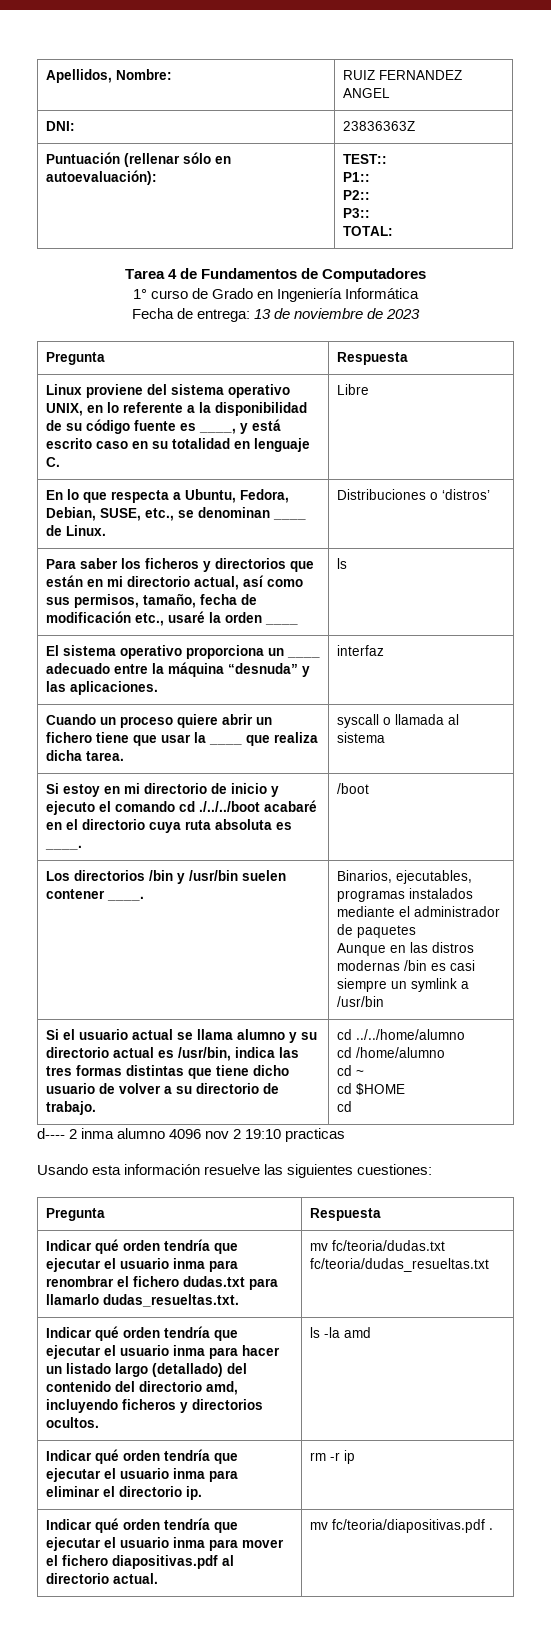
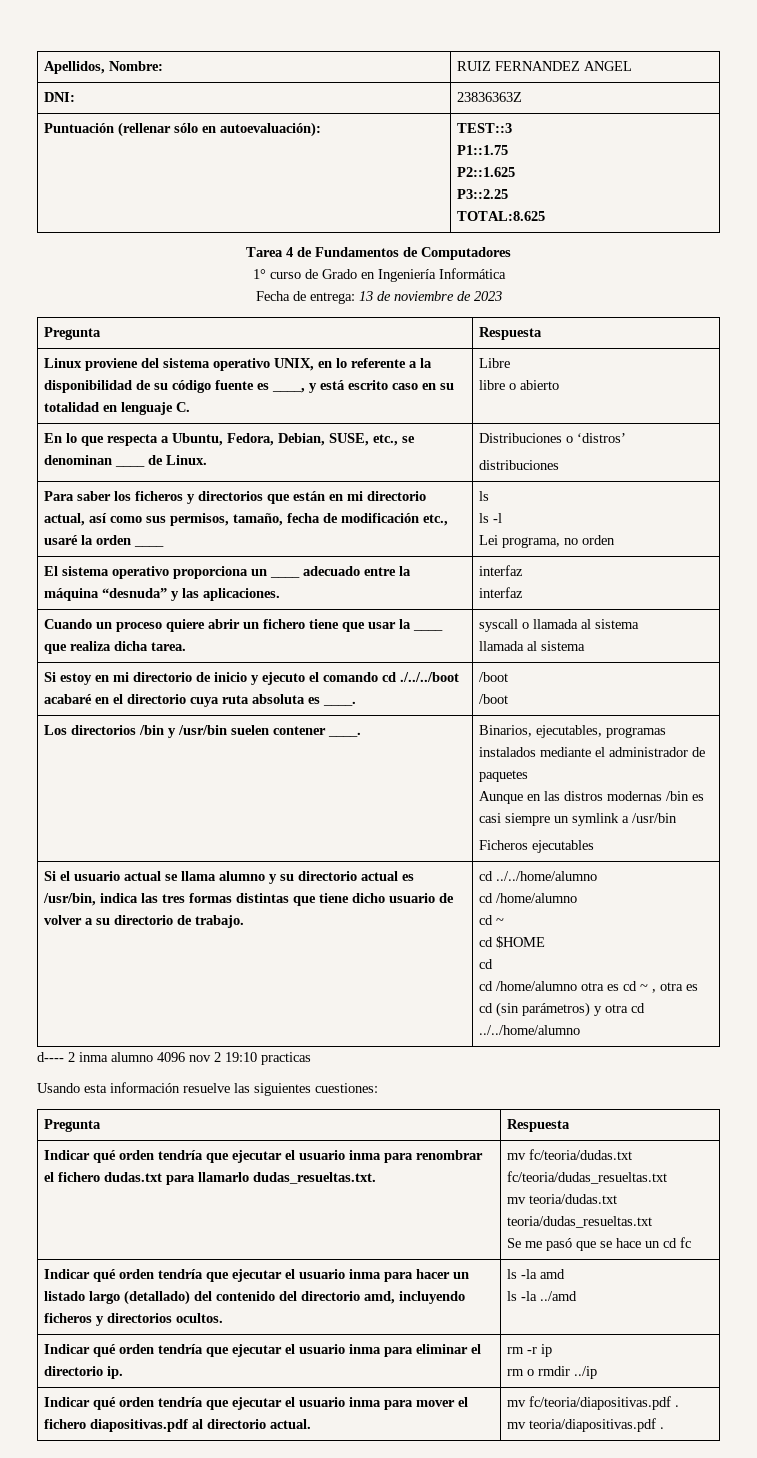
- Puntuación (rellenar sólo en autoevaluación): | TEST::
- P1::
- P2::
- P3::
- TOTAL:
+ Puntuación (rellenar sólo en autoevaluación): | TEST::3
+ P1::1.75
+ P2::1.625
+ P3::2.25
+ TOTAL:8.625
  Linux proviene del sistema operativo UNIX, en lo referente a la disponibilidad de su código fuente es ____, y está escrito caso en su totalidad en lenguaje C. | Libre
+ libre o abierto
  En lo que respecta a Ubuntu, Fedora, Debian, SUSE, etc., se denominan ____ de Linux. | Distribuciones o ‘distros’
+ distribuciones
  Para saber los ficheros y directorios que están en mi directorio actual, así como sus permisos, tamaño, fecha de modificación etc., usaré la orden ____ | ls
+ ls -l
+ Lei programa, no orden
  El sistema operativo proporciona un ____ adecuado entre la máquina “desnuda” y las aplicaciones. | interfaz
+ interfaz
  Cuando un proceso quiere abrir un fichero tiene que usar la ____ que realiza dicha tarea. | syscall o llamada al sistema
+ llamada al sistema
  Si estoy en mi directorio de inicio y ejecuto el comando cd ./../../boot acabaré en el directorio cuya ruta absoluta es ____. | /boot
+ /boot
  Los directorios /bin y /usr/bin suelen contener ____. | Binarios, ejecutables, programas instalados mediante el administrador de paquetes
  Aunque en las distros modernas /bin es casi siempre un symlink a /usr/bin
+ Ficheros ejecutables
+ cd /home/alumno otra es cd ~ , otra es cd (sin parámetros) y otra cd ../../home/alumno
  Indicar qué orden tendría que ejecutar el usuario inma para renombrar el fichero dudas.txt para llamarlo dudas_resueltas.txt. | mv fc/teoria/dudas.txt fc/teoria/dudas_resueltas.txt
+ mv teoria/dudas.txt teoria/dudas_resueltas.txt
+ Se me pasó que se hace un cd fc
  Indicar qué orden tendría que ejecutar el usuario inma para hacer un listado largo (detallado) del contenido del directorio amd, incluyendo ficheros y directorios ocultos. | ls -la amd
+ ls -la ../amd
  Indicar qué orden tendría que ejecutar el usuario inma para eliminar el directorio ip. | rm -r ip
+ rm o rmdir ../ip
  Indicar qué orden tendría que ejecutar el usuario inma para mover el fichero diapositivas.pdf al directorio actual. | mv fc/teoria/diapositivas.pdf .
+ mv teoria/diapositivas.pdf .

